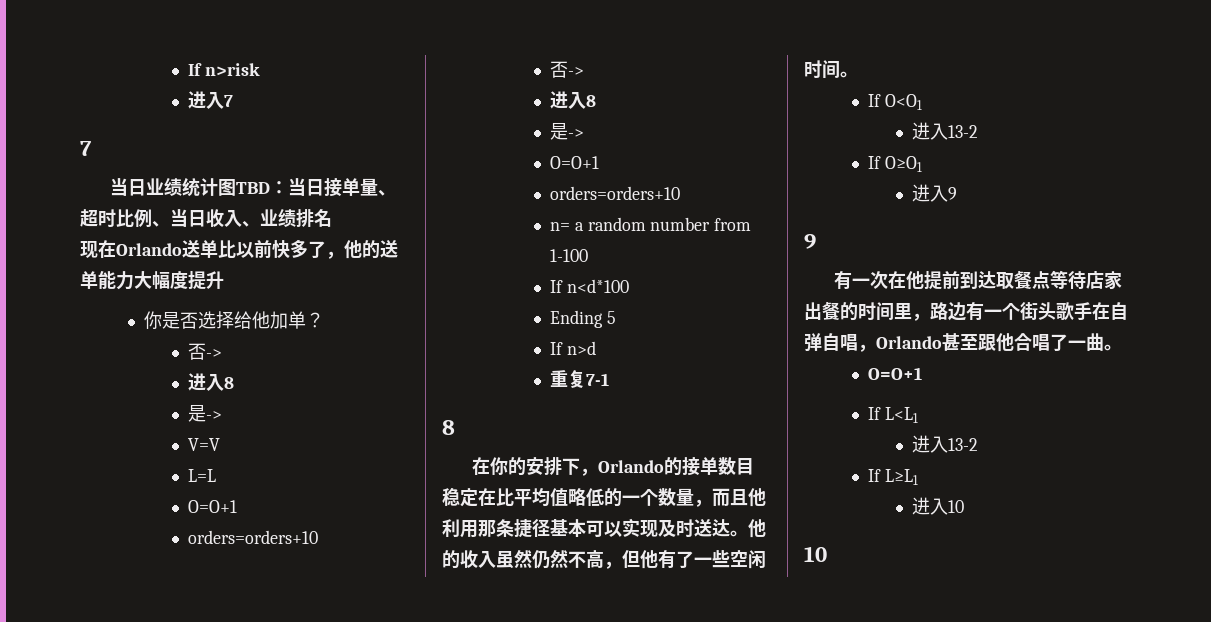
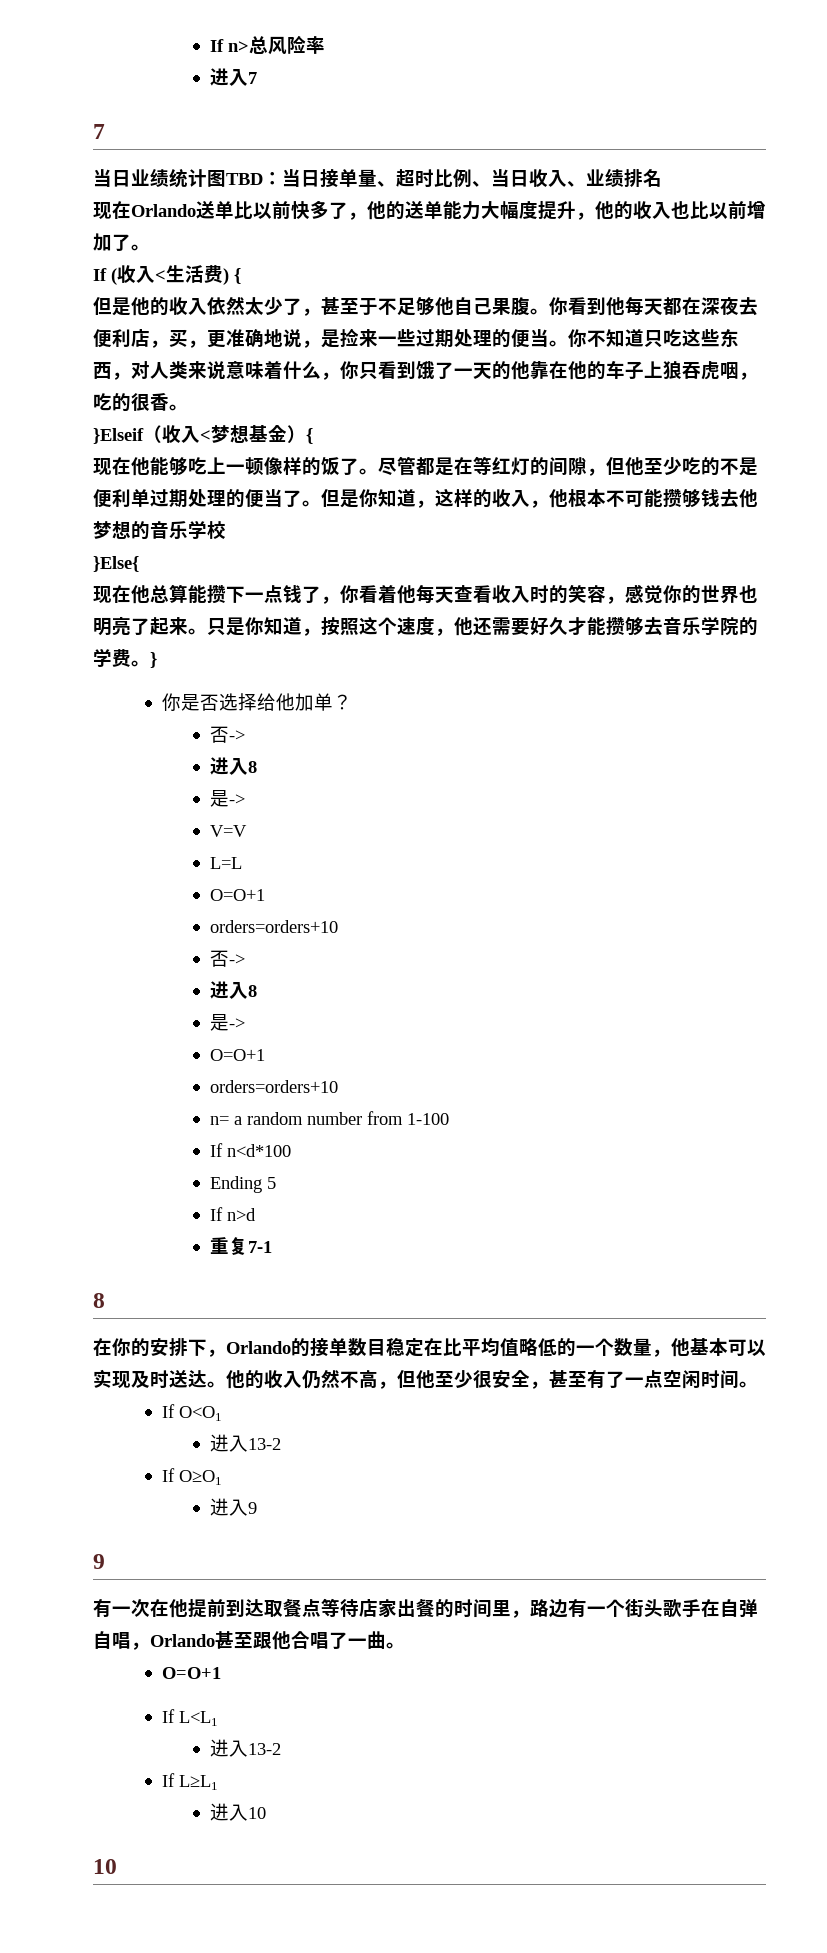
- If n>risk
+ If n>总风险率
- 现在Orlando送单比以前快多了，他的送单能力大幅度提升
+ 现在Orlando送单比以前快多了，他的送单能力大幅度提升，他的收入也比以前增加了。
+ If (收入<生活费) {
+ 但是他的收入依然太少了，甚至于不足够他自己果腹。你看到他每天都在深夜去便利店，买，更准确地说，是捡来一些过期处理的便当。你不知道只吃这些东西，对人类来说意味着什么，你只看到饿了一天的他靠在他的车子上狼吞虎咽，吃的很香。
+ }Elseif（收入<梦想基金）{
+ 现在他能够吃上一顿像样的饭了。尽管都是在等红灯的间隙，但他至少吃的不是便利单过期处理的便当了。但是你知道，这样的收入，他根本不可能攒够钱去他梦想的音乐学校
+ }Else{
+ 现在他总算能攒下一点钱了，你看着他每天查看收入时的笑容，感觉你的世界也明亮了起来。只是你知道，按照这个速度，他还需要好久才能攒够去音乐学院的学费。}
- 在你的安排下，Orlando的接单数目稳定在比平均值略低的一个数量，而且他利用那条捷径基本可以实现及时送达。
+ 在你的安排下，Orlando的接单数目稳定在比平均值略低的一个数量，他基本可以实现及时送达。
- 他的收入虽然仍然不高，但他有了一些空闲时间。
+ 他的收入仍然不高，但他至少很安全，甚至有了一点空闲时间。

